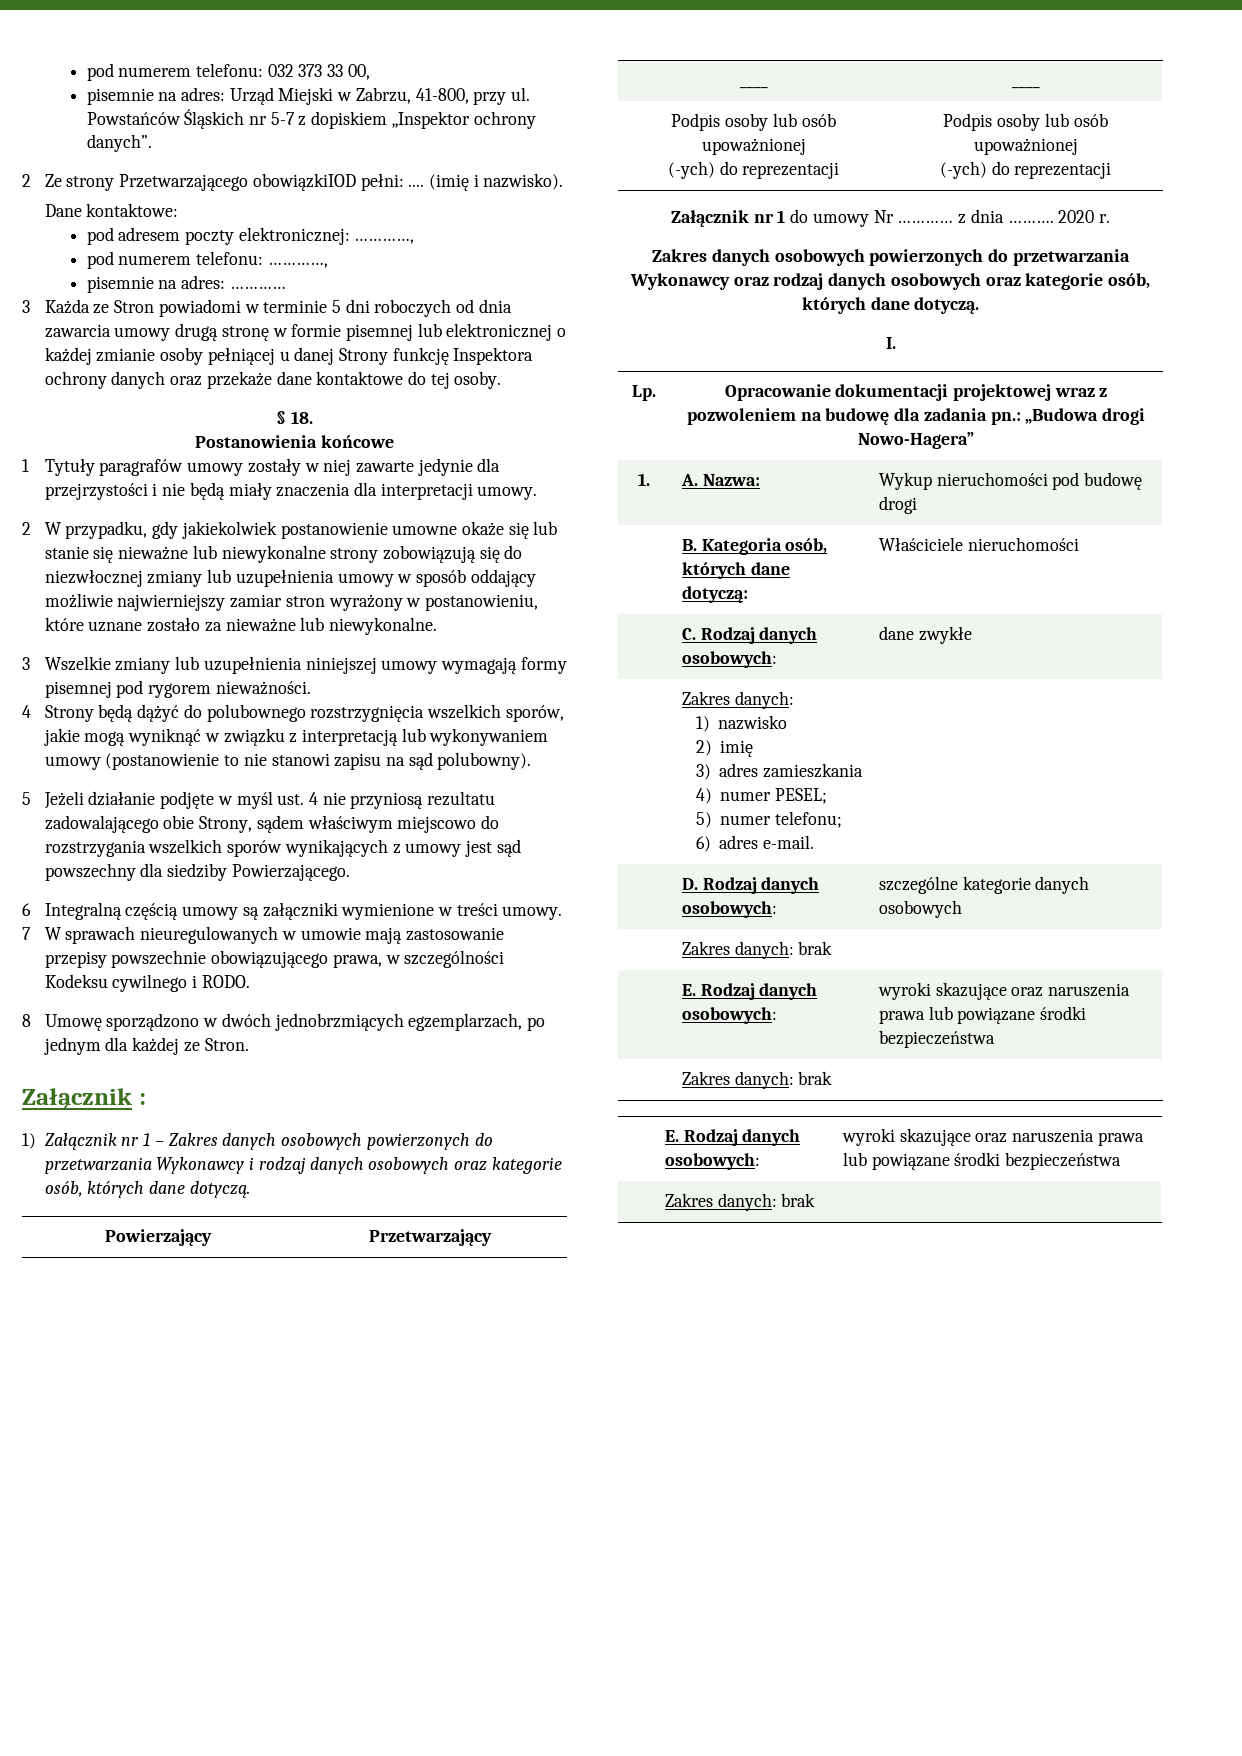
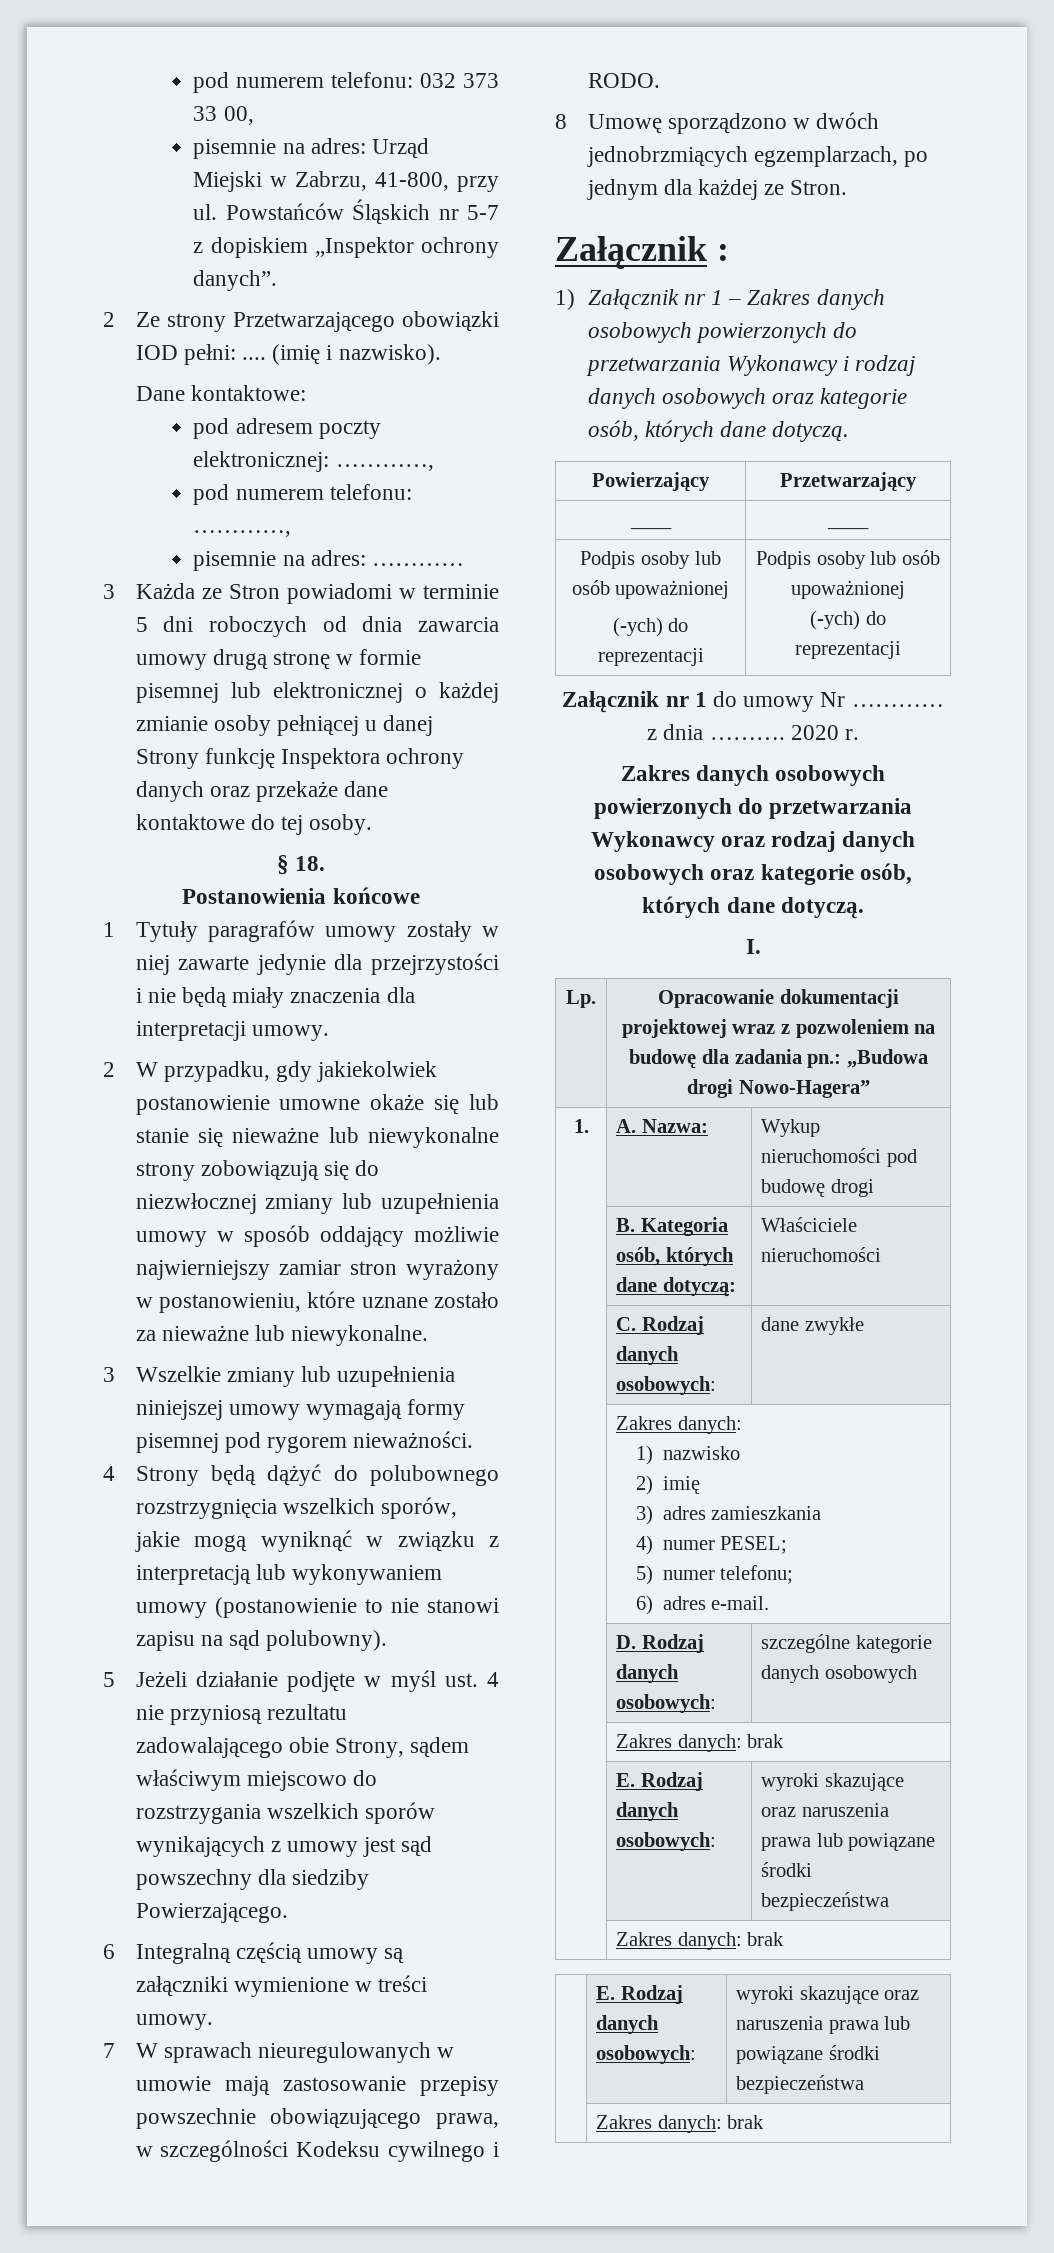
- 2 Ze strony Przetwarzającego obowiązkiIOD pełni: ....
+ 2 Ze strony Przetwarzającego obowiązki IOD pełni: ....

